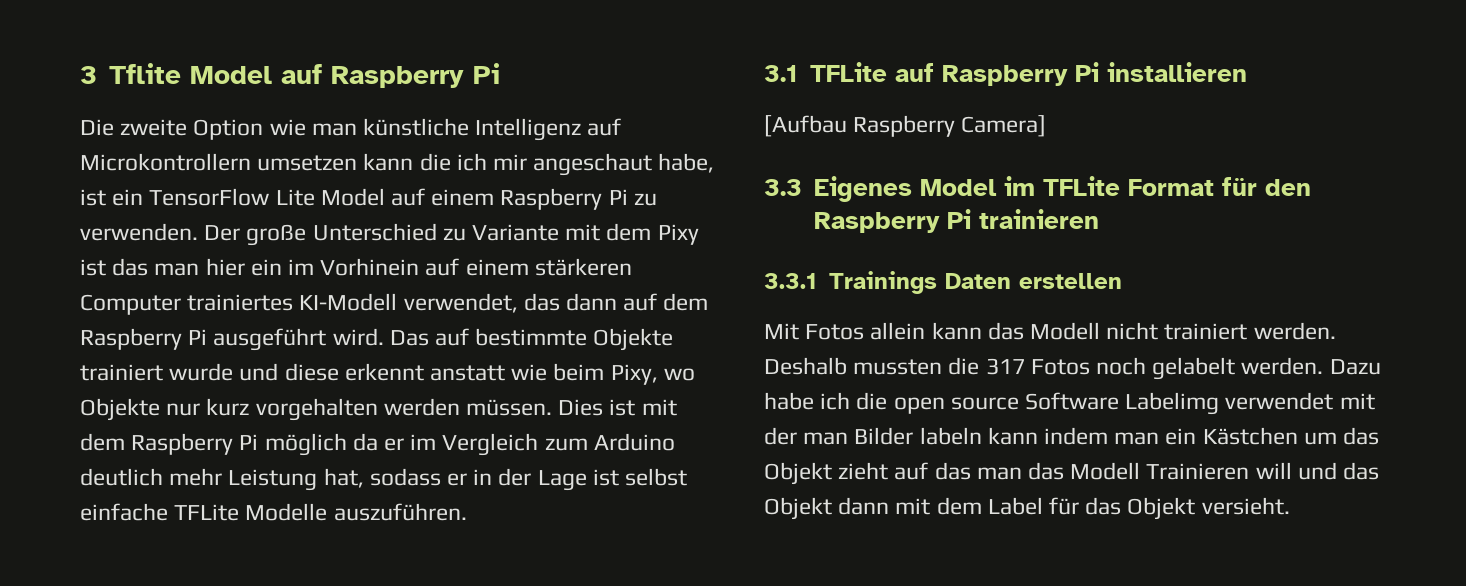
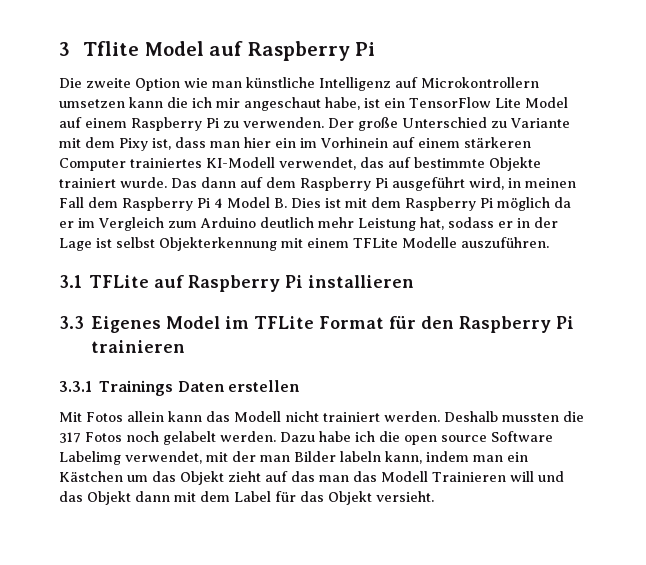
- Der große Unterschied zu Variante mit dem Pixy ist das man hier ein im Vorhinein auf einem stärkeren Computer trainiertes KI-Modell verwendet, das dann auf dem Raspberry Pi ausgeführt wird. Das auf bestimmte Objekte trainiert wurde und diese erkennt anstatt wie beim Pixy, wo Objekte nur kurz vorgehalten werden müssen. Dies ist mit dem Raspberry Pi möglich da er im Vergleich zum Arduino deutlich mehr Leistung hat, sodass er in der Lage ist selbst einfache TFLite Modelle auszuführen.
+ Der große Unterschied zu Variante mit dem Pixy ist, dass man hier ein im Vorhinein auf einem stärkeren Computer trainiertes KI-Modell verwendet, das auf bestimmte Objekte trainiert wurde. Das dann auf dem Raspberry Pi ausgeführt wird, in meinen Fall dem Raspberry Pi 4 Model B. Dies ist mit dem Raspberry Pi möglich da er im Vergleich zum Arduino deutlich mehr Leistung hat, sodass er in der Lage ist selbst Objekterkennung mit einem TFLite Modelle auszuführen.
- [Aufbau Raspberry Camera]
- Dazu habe ich die open source Software Labelimg verwendet mit der man Bilder labeln kann indem man ein Kästchen um das Objekt zieht auf das man das Modell Trainieren will und das Objekt dann mit dem Label für das Objekt versieht.
+ Dazu habe ich die open source Software Labelimg verwendet, mit der man Bilder labeln kann, indem man ein Kästchen um das Objekt zieht auf das man das Modell Trainieren will und das Objekt dann mit dem Label für das Objekt versieht.

